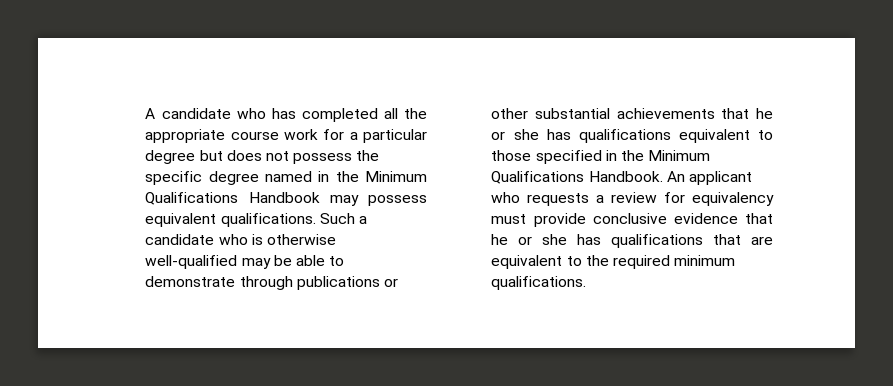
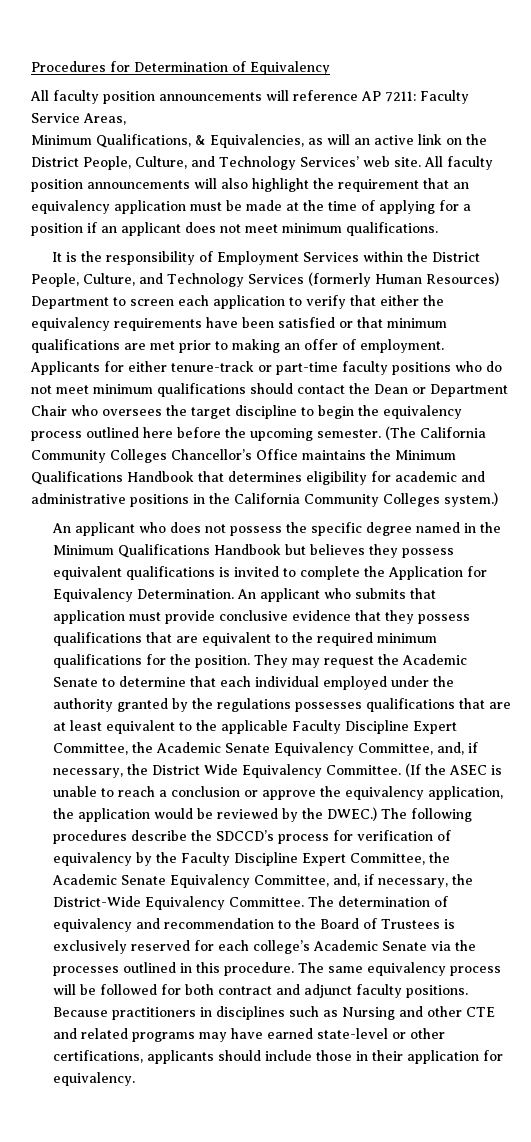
- A candidate who has completed all the appropriate course work for a particular degree but does not possess the specific degree named in the Minimum Qualifications Handbook may possess equivalent qualifications. Such a candidate who is otherwise well-qualified may be able to demonstrate through publications or other substantial achievements that he or she has qualifications equivalent to those specified in the Minimum Qualifications Handbook. An applicant who requests a review for equivalency must provide conclusive evidence that he or she has qualifications that are equivalent to the required minimum qualifications.
+ Procedures for Determination of Equivalency
+ All faculty position announcements will reference AP 7211: Faculty Service Areas,
+ Minimum Qualifications, & Equivalencies, as will an active link on the District People, Culture, and Technology Services’ web site. All faculty position announcements will also highlight the requirement that an equivalency application must be made at the time of applying for a position if an applicant does not meet minimum qualifications.
+ It is the responsibility of Employment Services within the District People, Culture, and Technology Services (formerly Human Resources) Department to screen each application to verify that either the equivalency requirements have been satisfied or that minimum qualifications are met prior to making an offer of employment. Applicants for either tenure-track or part-time faculty positions who do not meet minimum qualifications should contact the Dean or Department Chair who oversees the target discipline to begin the equivalency process outlined here before the upcoming semester. (The California Community Colleges Chancellor’s Office maintains the Minimum Qualifications Handbook that determines eligibility for academic and administrative positions in the California Community Colleges system.)
+ An applicant who does not possess the specific degree named in the Minimum Qualifications Handbook but believes they possess equivalent qualifications is invited to complete the Application for Equivalency Determination. An applicant who submits that application must provide conclusive evidence that they possess qualifications that are equivalent to the required minimum qualifications for the position. They may request the Academic Senate to determine that each individual employed under the authority granted by the regulations possesses qualifications that are at least equivalent to the applicable Faculty Discipline Expert Committee, the Academic Senate Equivalency Committee, and, if necessary, the District Wide Equivalency Committee. (If the ASEC is unable to reach a conclusion or approve the equivalency application, the application would be reviewed by the DWEC.) The following procedures describe the SDCCD’s process for verification of equivalency by the Faculty Discipline Expert Committee, the Academic Senate Equivalency Committee, and, if necessary, the District-Wide Equivalency Committee. The determination of equivalency and recommendation to the Board of Trustees is exclusively reserved for each college’s Academic Senate via the processes outlined in this procedure. The same equivalency process will be followed for both contract and adjunct faculty positions. Because practitioners in disciplines such as Nursing and other CTE and related programs may have earned state-level or other certifications, applicants should include those in their application for equivalency.

